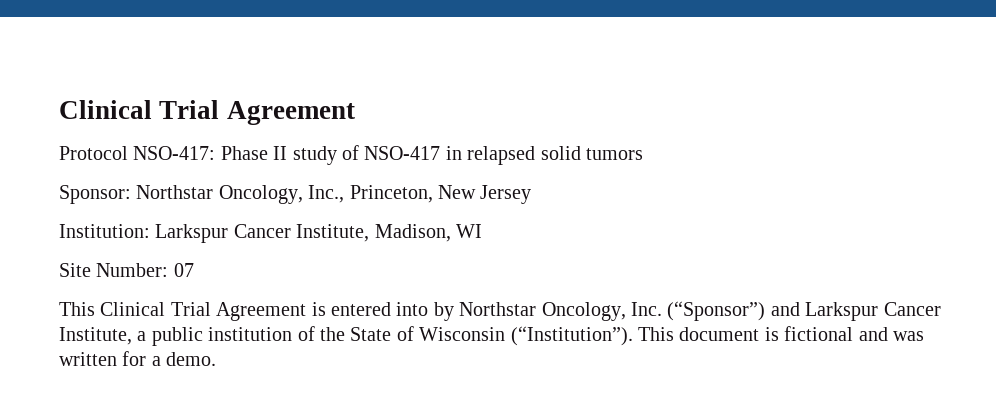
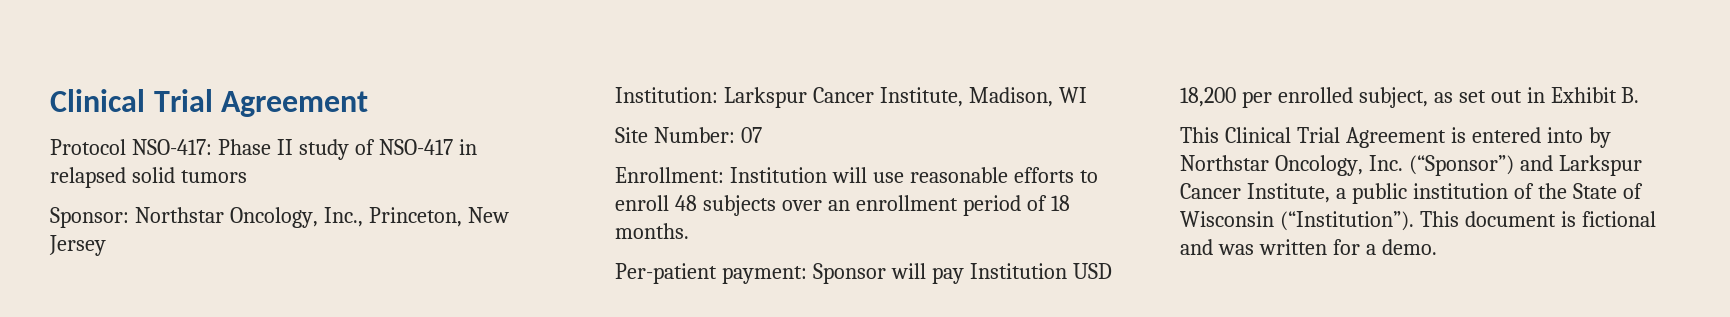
+ Enrollment: Institution will use reasonable efforts to enroll 48 subjects over an enrollment period of 18 months.
+ Per-patient payment: Sponsor will pay Institution USD 18,200 per enrolled subject, as set out in Exhibit B.

